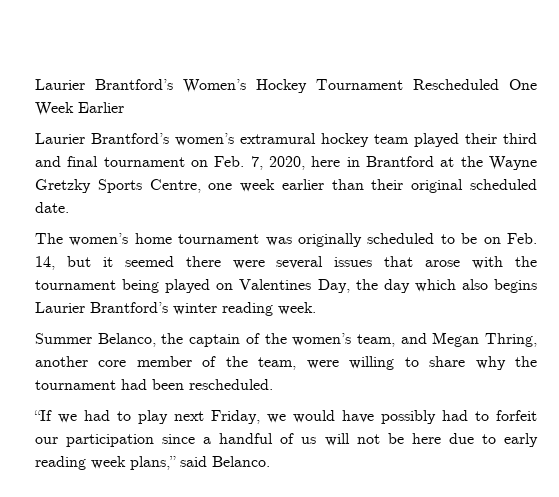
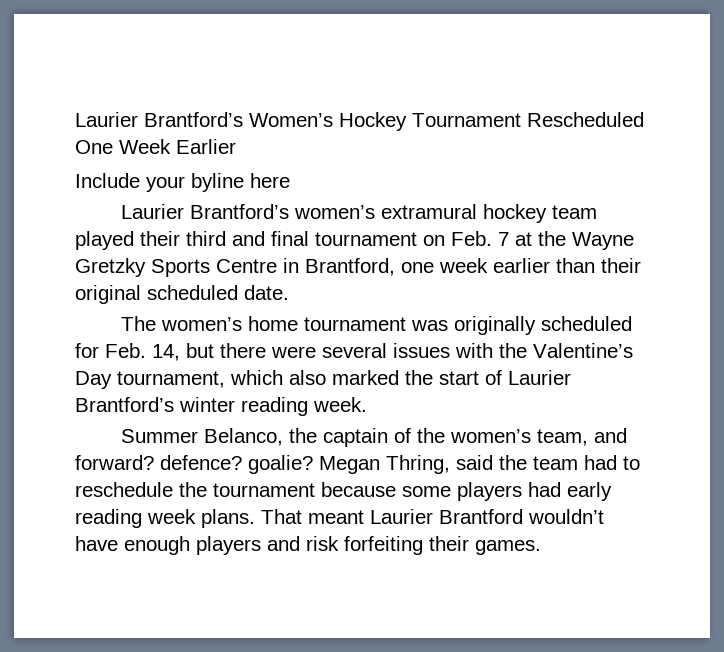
+ Include your byline here
- Laurier Brantford’s women’s extramural hockey team played their third and final tournament on Feb. 7, 2020, here in Brantford at the Wayne Gretzky Sports Centre, one week earlier than their original scheduled date.
+ Laurier Brantford’s women’s extramural hockey team played their third and final tournament on Feb. 7 at the Wayne Gretzky Sports Centre in Brantford, one week earlier than their original scheduled date.
- The women’s home tournament was originally scheduled to be on Feb. 14, but it seemed there were several issues that arose with the tournament being played on Valentines Day, the day which also begins Laurier Brantford’s winter reading week.
+ The women’s home tournament was originally scheduled for Feb. 14, but there were several issues with the Valentine’s Day tournament, which also marked the start of Laurier Brantford’s winter reading week.
- Summer Belanco, the captain of the women’s team, and Megan Thring, another core member of the team, were willing to share why the tournament had been rescheduled.
- “If we had to play next Friday, we would have possibly had to forfeit our participation since a handful of us will not be here due to early reading week plans,” said Belanco.
+ Summer Belanco, the captain of the women’s team, and forward? defence? goalie? Megan Thring, said the team had to reschedule the tournament because some players had early reading week plans. That meant Laurier Brantford wouldn’t have enough players and risk forfeiting their games.

